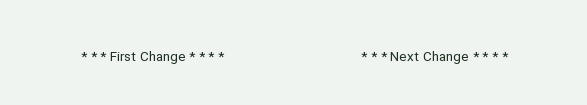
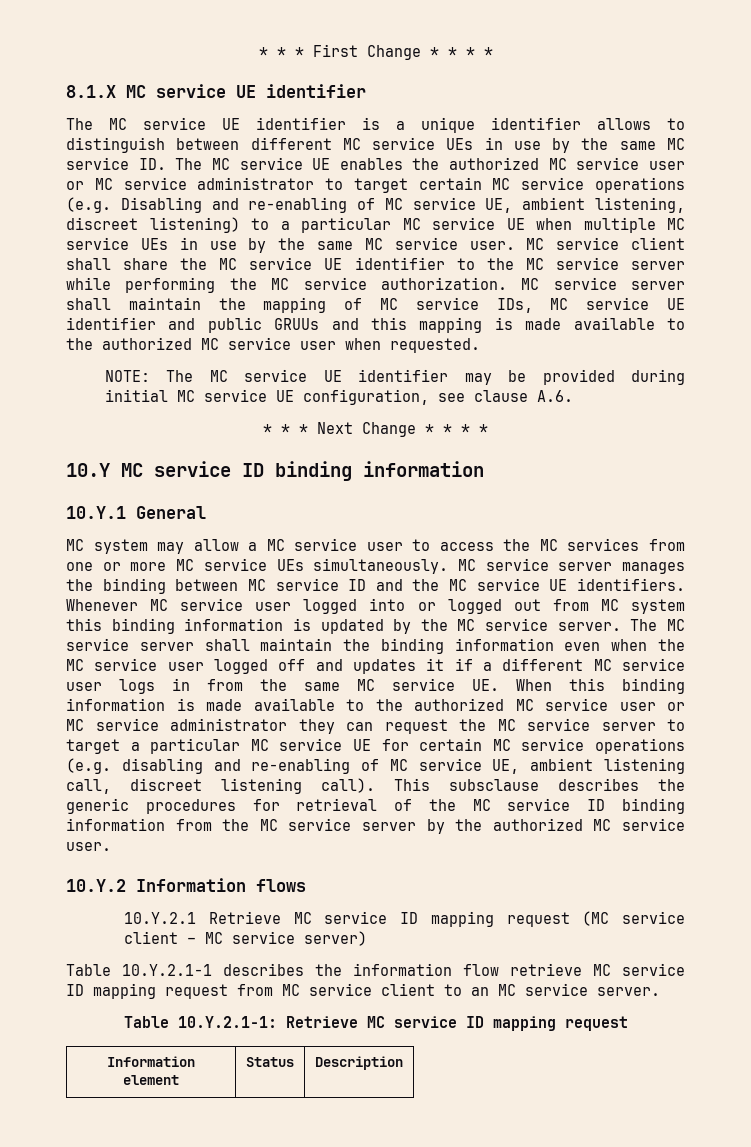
+ 8.1.X MC service UE identifier
+ The MC service UE identifier is a unique identifier allows to distinguish between different MC service UEs in use by the same MC service ID. The MC service UE enables the authorized MC service user or MC service administrator to target certain MC service operations (e.g. Disabling and re-enabling of MC service UE, ambient listening, discreet listening) to a particular MC service UE when multiple MC service UEs in use by the same MC service user. MC service client shall share the MC service UE identifier to the MC service server while performing the MC service authorization. MC service server shall maintain the mapping of MC service IDs, MC service UE identifier and public GRUUs and this mapping is made available to the authorized MC service user when requested.
+ NOTE: The MC service UE identifier may be provided during initial MC service UE configuration, see clause A.6.
+ 10.Y MC service ID binding information
+ 10.Y.1 General
+ MC system may allow a MC service user to access the MC services from one or more MC service UEs simultaneously. MC service server manages the binding between MC service ID and the MC service UE identifiers. Whenever MC service user logged into or logged out from MC system this binding information is updated by the MC service server. The MC service server shall maintain the binding information even when the MC service user logged off and updates it if a different MC service user logs in from the same MC service UE. When this binding information is made available to the authorized MC service user or MC service administrator they can request the MC service server to target a particular MC service UE for certain MC service operations (e.g. disabling and re-enabling of MC service UE, ambient listening call, discreet listening call). This subsclause describes the generic procedures for retrieval of the MC service ID binding information from the MC service server by the authorized MC service user.
+ 10.Y.2 Information flows
+ 10.Y.2.1 Retrieve MC service ID mapping request (MC service client – MC service server)
+ Table 10.Y.2.1-1 describes the information flow retrieve MC service ID mapping request from MC service client to an MC service server.
+ Table 10.Y.2.1-1: Retrieve MC service ID mapping request
+ Information element | Status | Description

